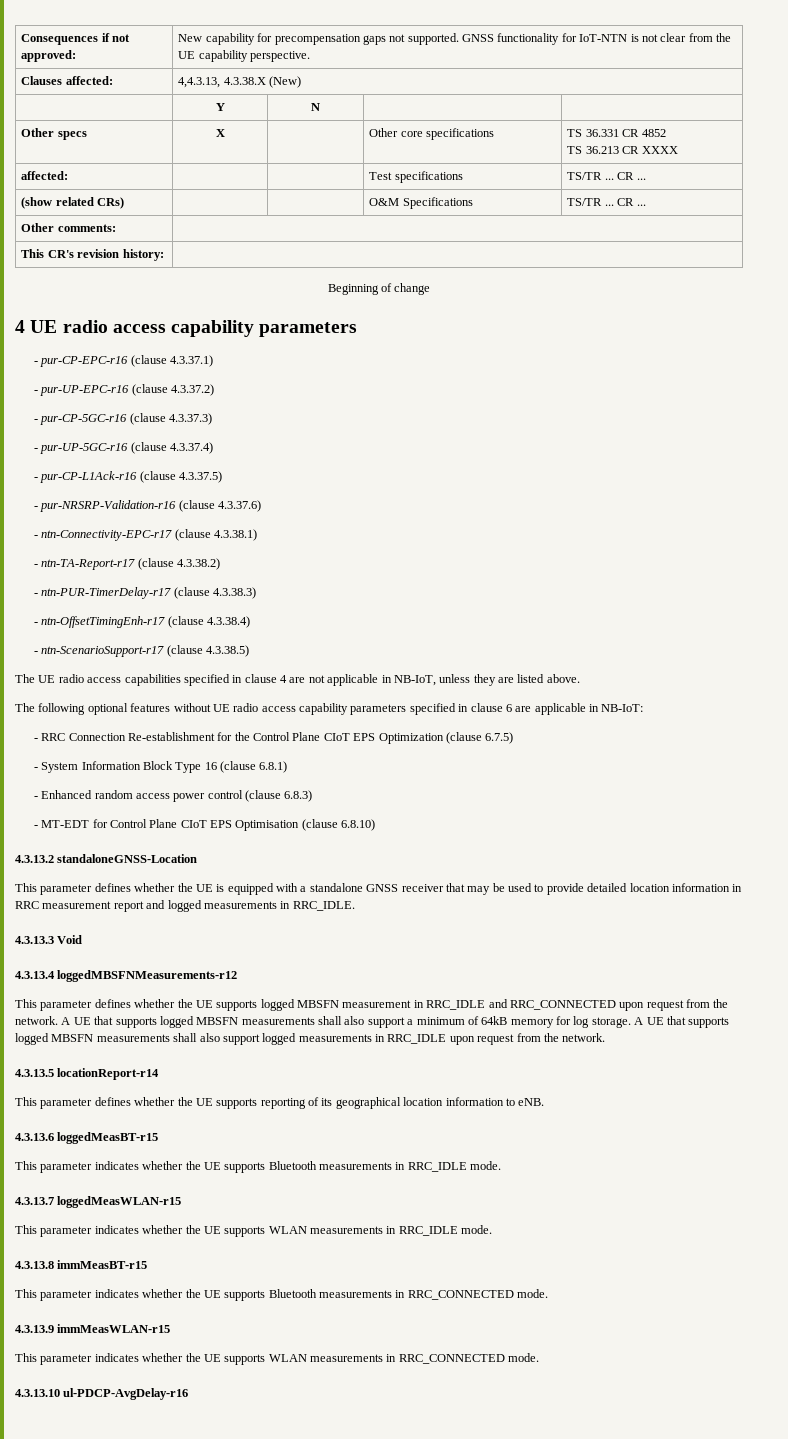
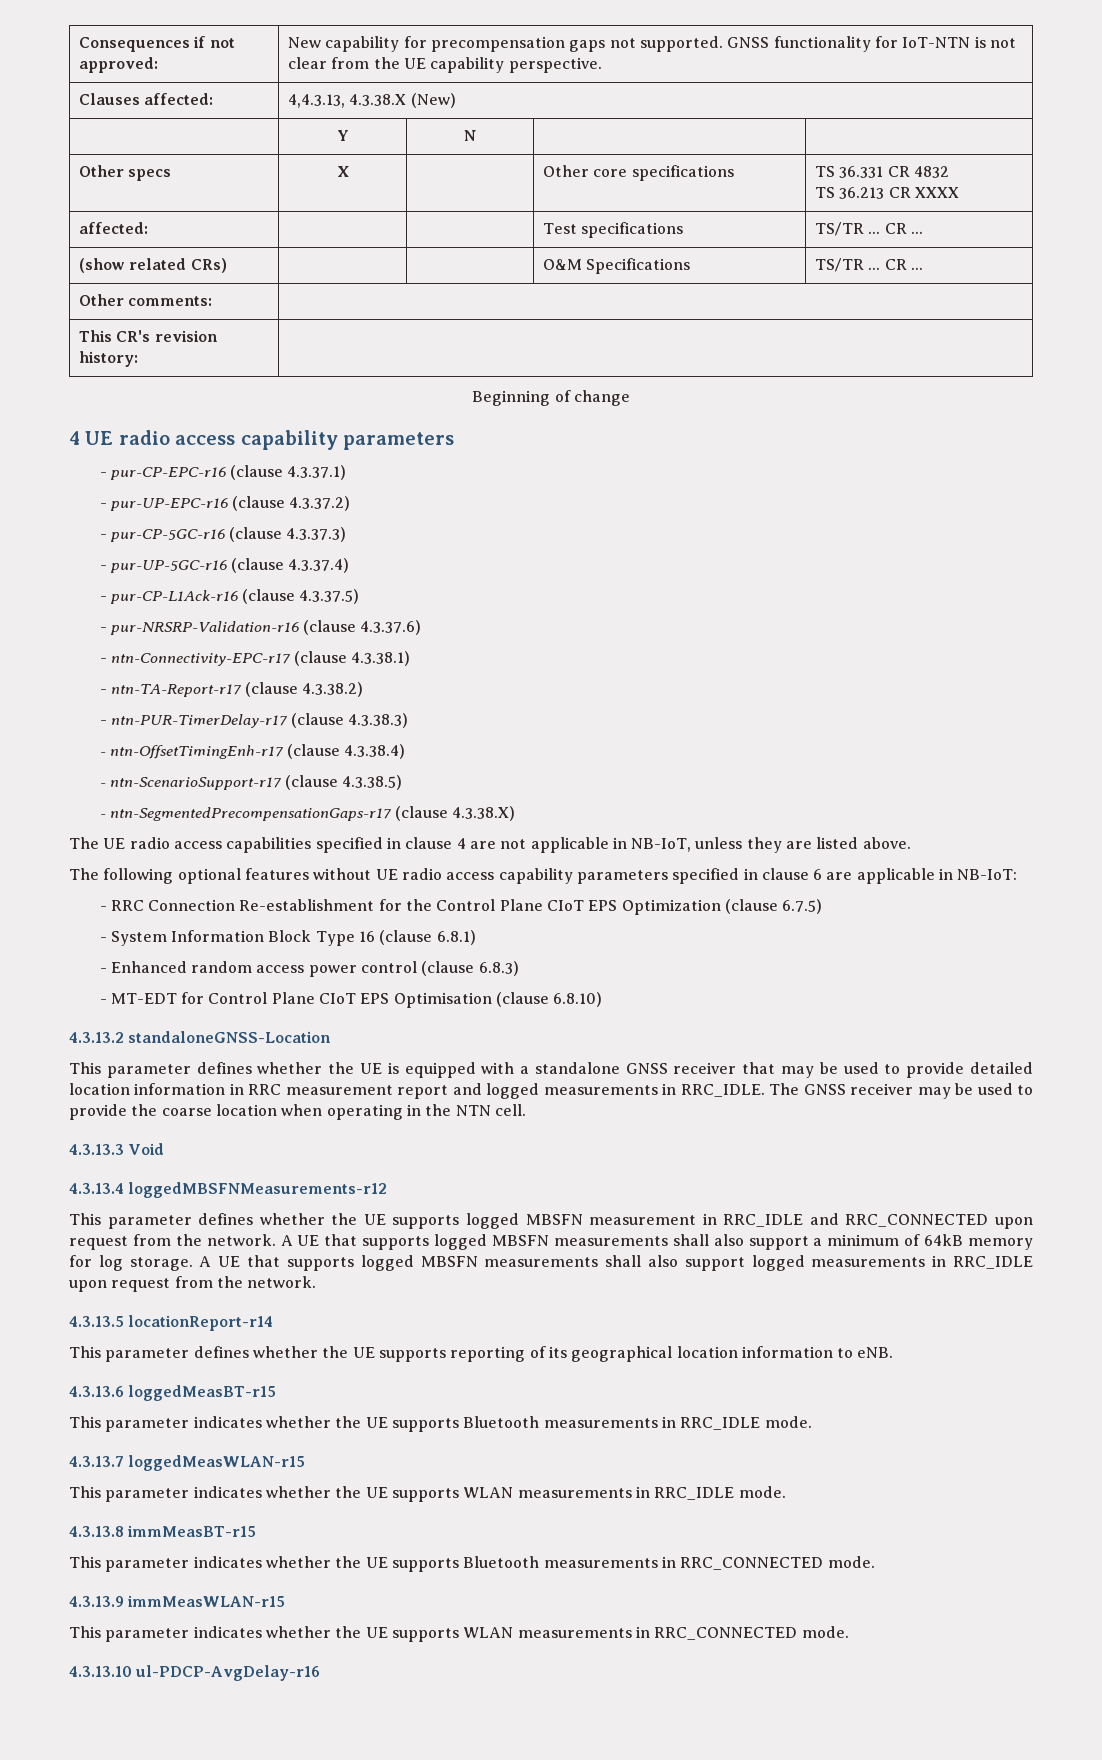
- Other specs | X | | Other core specifications | TS 36.331 CR 4852
+ Other specs | X | | Other core specifications | TS 36.331 CR 4832
+ - ntn-SegmentedPrecompensationGaps-r17 (clause 4.3.38.X)
+ The GNSS receiver may be used to provide the coarse location when operating in the NTN cell.

